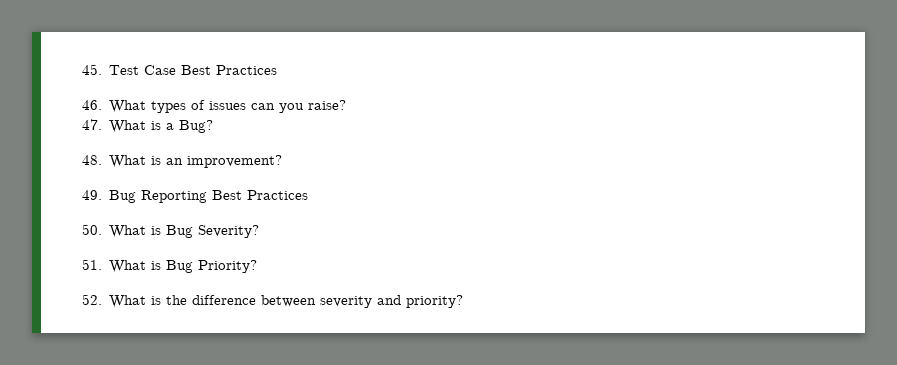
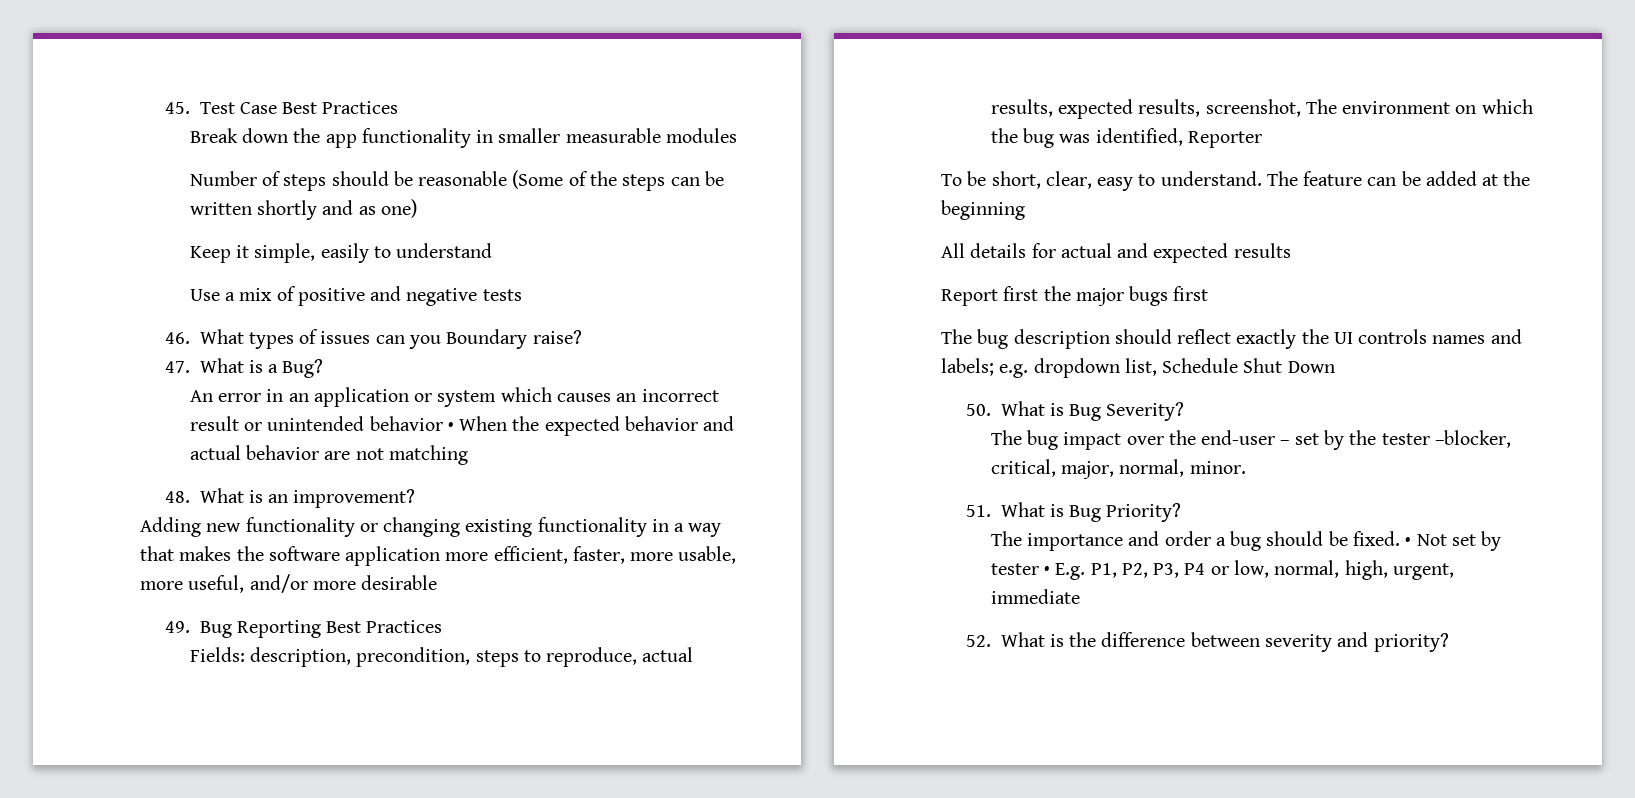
+ Break down the app functionality in smaller measurable modules
+ Number of steps should be reasonable (Some of the steps can be written shortly and as one)
+ Keep it simple, easily to understand
+ Use a mix of positive and negative tests
- 46. What types of issues can you raise?
+ 46. What types of issues can you Boundary raise?
+ An error in an application or system which causes an incorrect result or unintended behavior • When the expected behavior and actual behavior are not matching
+ Adding new functionality or changing existing functionality in a way that makes the software application more efficient, faster, more usable, more useful, and/or more desirable
+ Fields: description, precondition, steps to reproduce, actual results, expected results, screenshot, The environment on which the bug was identified, Reporter
+ To be short, clear, easy to understand. The feature can be added at the beginning
+ All details for actual and expected results
+ Report first the major bugs first
+ The bug description should reflect exactly the UI controls names and labels; e.g. dropdown list, Schedule Shut Down
+ The bug impact over the end-user – set by the tester –blocker, critical, major, normal, minor.
+ The importance and order a bug should be fixed. • Not set by tester • E.g. P1, P2, P3, P4 or low, normal, high, urgent, immediate

